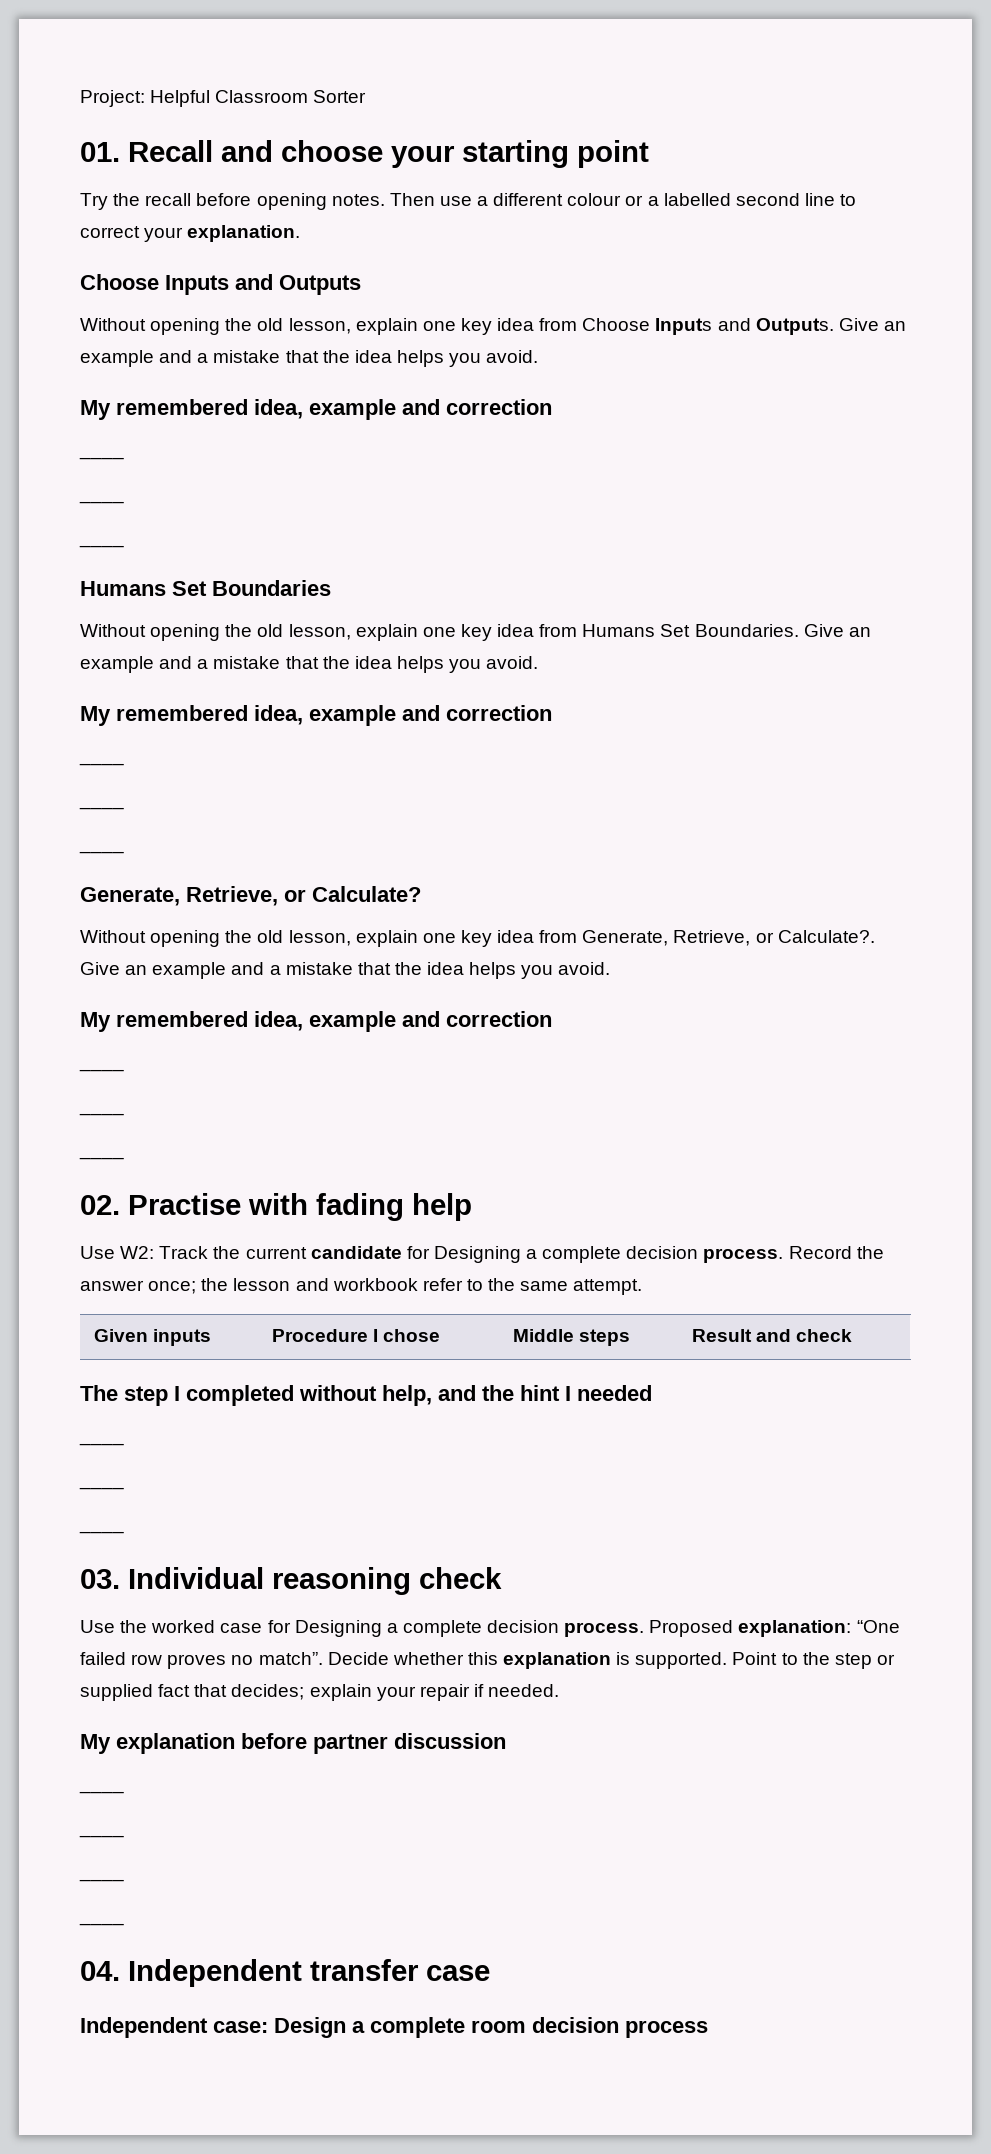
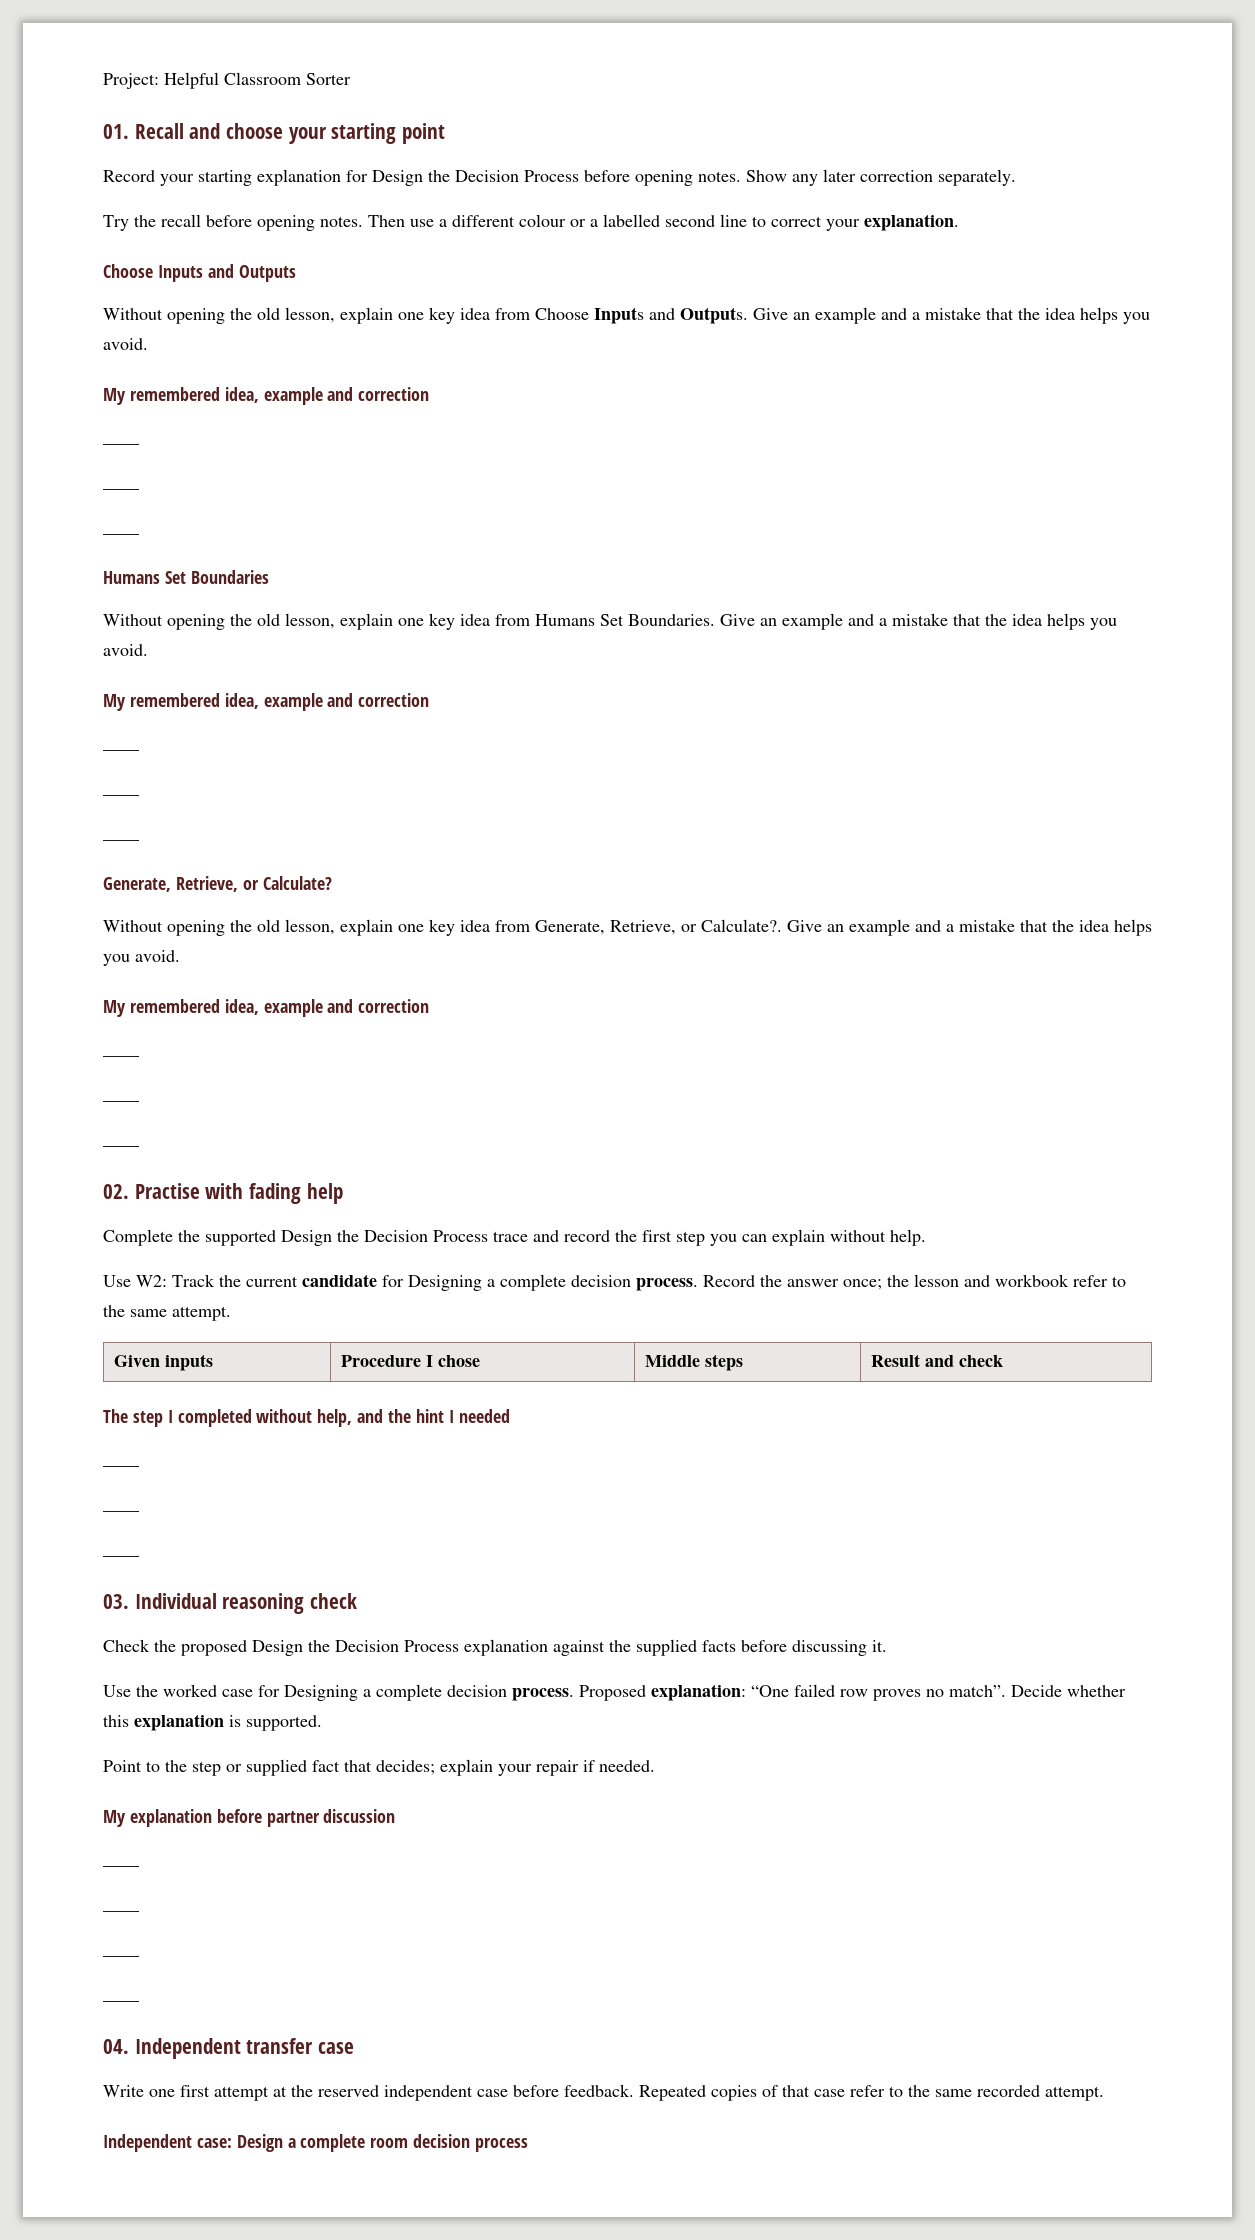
+ Record your starting explanation for Design the Decision Process before opening notes. Show any later correction separately.
+ Complete the supported Design the Decision Process trace and record the first step you can explain without help.
+ Check the proposed Design the Decision Process explanation against the supplied facts before discussing it.
- Decide whether this explanation is supported. Point to the step or supplied fact that decides; explain your repair if needed.
+ Decide whether this explanation is supported.
+ Point to the step or supplied fact that decides; explain your repair if needed.
+ Write one first attempt at the reserved independent case before feedback. Repeated copies of that case refer to the same recorded attempt.

